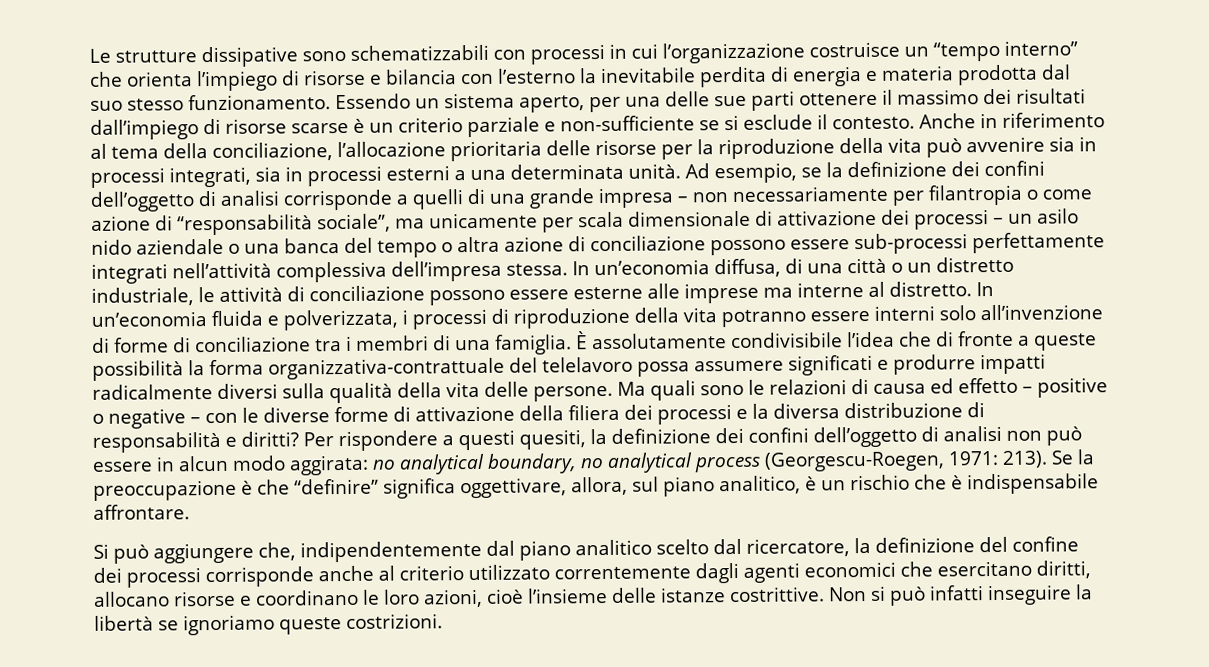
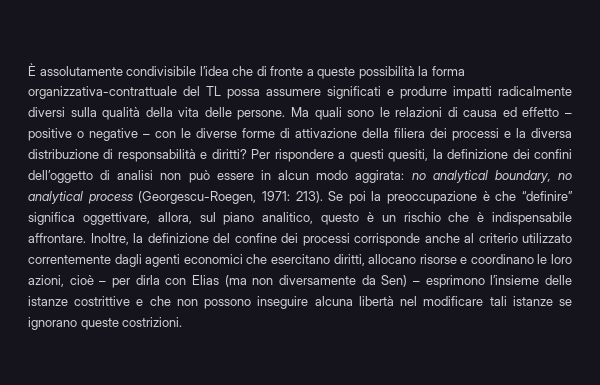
- Le strutture dissipative sono schematizzabili con processi in cui l’organizzazione costruisce un “tempo interno” che orienta l’impiego di risorse e bilancia con l’esterno la inevitabile perdita di energia e materia prodotta dal suo stesso funzionamento. Essendo un sistema aperto, per una delle sue parti ottenere il massimo dei risultati dall’impiego di risorse scarse è un criterio parziale e non-sufficiente se si esclude il contesto. Anche in riferimento al tema della conciliazione, l’allocazione prioritaria delle risorse per la riproduzione della vita può avvenire sia in processi integrati, sia in processi esterni a una determinata unità. Ad esempio, se la definizione dei confini dell’oggetto di analisi corrisponde a quelli di una grande impresa – non necessariamente per filantropia o come azione di “responsabilità sociale”, ma unicamente per scala dimensionale di attivazione dei processi – un asilo nido aziendale o una banca del tempo o altra azione di conciliazione possono essere sub-processi perfettamente integrati nell’attività complessiva dell’impresa stessa. In un’economia diffusa, di una città o un distretto industriale, le attività di conciliazione possono essere esterne alle imprese ma interne al distretto. In un’economia fluida e polverizzata, i processi di riproduzione della vita potranno essere interni solo all’invenzione di forme di conciliazione tra i membri di una famiglia. È assolutamente condivisibile l’idea che di fronte a queste possibilità la forma organizzativa-contrattuale del telelavoro possa assumere significati e produrre impatti radicalmente diversi sulla qualità della vita delle persone.
+ È assolutamente condivisibile l’idea che di fronte a queste possibilità la forma organizzativa-contrattuale del TL possa assumere significati e produrre impatti radicalmente diversi sulla qualità della vita delle persone.
- Se la preoccupazione è che “definire” significa oggettivare, allora, sul piano analitico, è un rischio che è indispensabile affrontare.
- Si può aggiungere che, indipendentemente dal piano analitico scelto dal ricercatore, la definizione del confine dei processi corrisponde anche al criterio utilizzato correntemente dagli agenti economici che esercitano diritti, allocano risorse e coordinano le loro azioni, cioè l’insieme delle istanze costrittive. Non si può infatti inseguire la libertà se ignoriamo queste costrizioni.
+ Se poi la preoccupazione è che “definire” significa oggettivare, allora, sul piano analitico, questo è un rischio che è indispensabile affrontare. Inoltre, la definizione del confine dei processi corrisponde anche al criterio utilizzato correntemente dagli agenti economici che esercitano diritti, allocano risorse e coordinano le loro azioni, cioè – per dirla con Elias (ma non diversamente da Sen) – esprimono l’insieme delle istanze costrittive e che non possono inseguire alcuna libertà nel modificare tali istanze se ignorano queste costrizioni.

